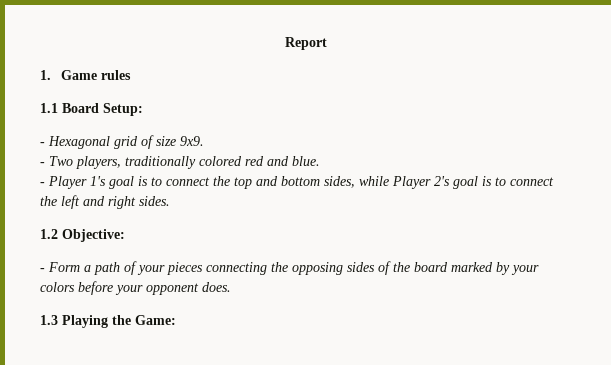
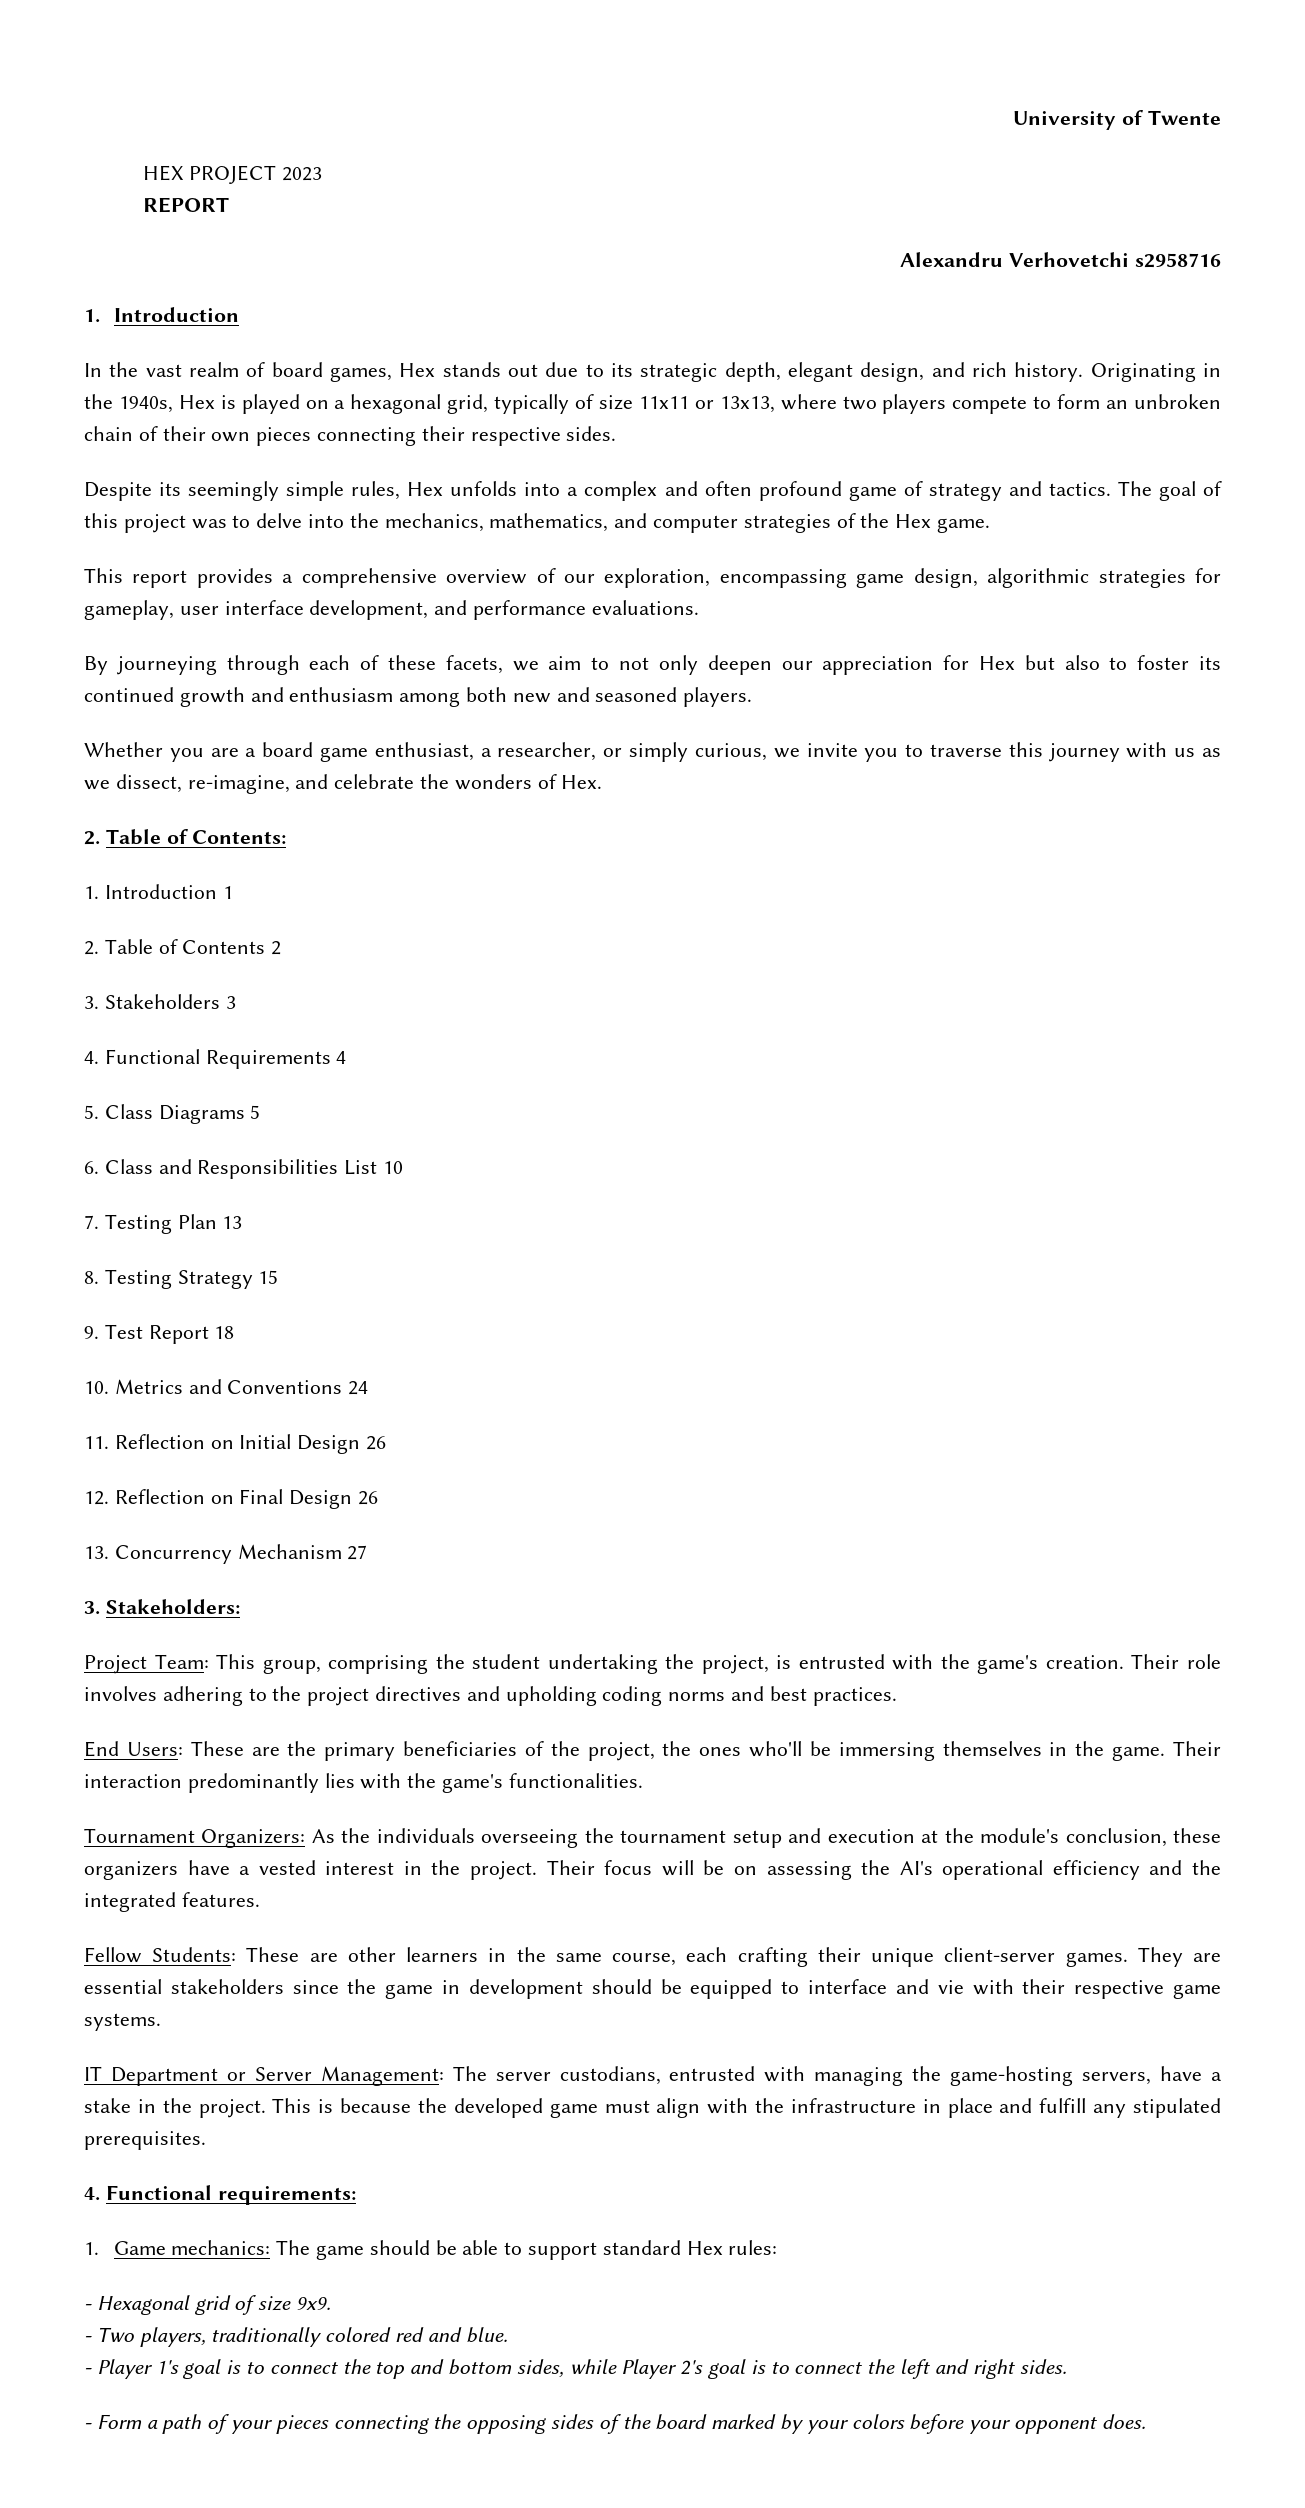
- Report
- 1. Game rules
- 1.1 Board Setup:
+ University of Twente
+ HEX PROJECT 2023
+ REPORT
+ Alexandru Verhovetchi s2958716
+ 1. Introduction
+ In the vast realm of board games, Hex stands out due to its strategic depth, elegant design, and rich history. Originating in the 1940s, Hex is played on a hexagonal grid, typically of size 11x11 or 13x13, where two players compete to form an unbroken chain of their own pieces connecting their respective sides.
+ Despite its seemingly simple rules, Hex unfolds into a complex and often profound game of strategy and tactics. The goal of this project was to delve into the mechanics, mathematics, and computer strategies of the Hex game.
+ This report provides a comprehensive overview of our exploration, encompassing game design, algorithmic strategies for gameplay, user interface development, and performance evaluations.
+ By journeying through each of these facets, we aim to not only deepen our appreciation for Hex but also to foster its continued growth and enthusiasm among both new and seasoned players.
+ Whether you are a board game enthusiast, a researcher, or simply curious, we invite you to traverse this journey with us as we dissect, re-imagine, and celebrate the wonders of Hex.
+ 2. Table of Contents:
+ 1. Introduction 1
+ 2. Table of Contents 2
+ 3. Stakeholders 3
+ 4. Functional Requirements 4
+ 5. Class Diagrams 5
+ 6. Class and Responsibilities List 10
+ 7. Testing Plan 13
+ 8. Testing Strategy 15
+ 9. Test Report 18
+ 10. Metrics and Conventions 24
+ 11. Reflection on Initial Design 26
+ 12. Reflection on Final Design 26
+ 13. Concurrency Mechanism 27
+ 3. Stakeholders:
+ Project Team: This group, comprising the student undertaking the project, is entrusted with the game's creation. Their role involves adhering to the project directives and upholding coding norms and best practices.
+ End Users: These are the primary beneficiaries of the project, the ones who'll be immersing themselves in the game. Their interaction predominantly lies with the game's functionalities.
+ Tournament Organizers: As the individuals overseeing the tournament setup and execution at the module's conclusion, these organizers have a vested interest in the project. Their focus will be on assessing the AI's operational efficiency and the integrated features.
+ Fellow Students: These are other learners in the same course, each crafting their unique client-server games. They are essential stakeholders since the game in development should be equipped to interface and vie with their respective game systems.
+ IT Department or Server Management: The server custodians, entrusted with managing the game-hosting servers, have a stake in the project. This is because the developed game must align with the infrastructure in place and fulfill any stipulated prerequisites.
+ 4. Functional requirements:
+ 1. Game mechanics: The game should be able to support standard Hex rules:
- 1.2 Objective:
- 1.3 Playing the Game:

